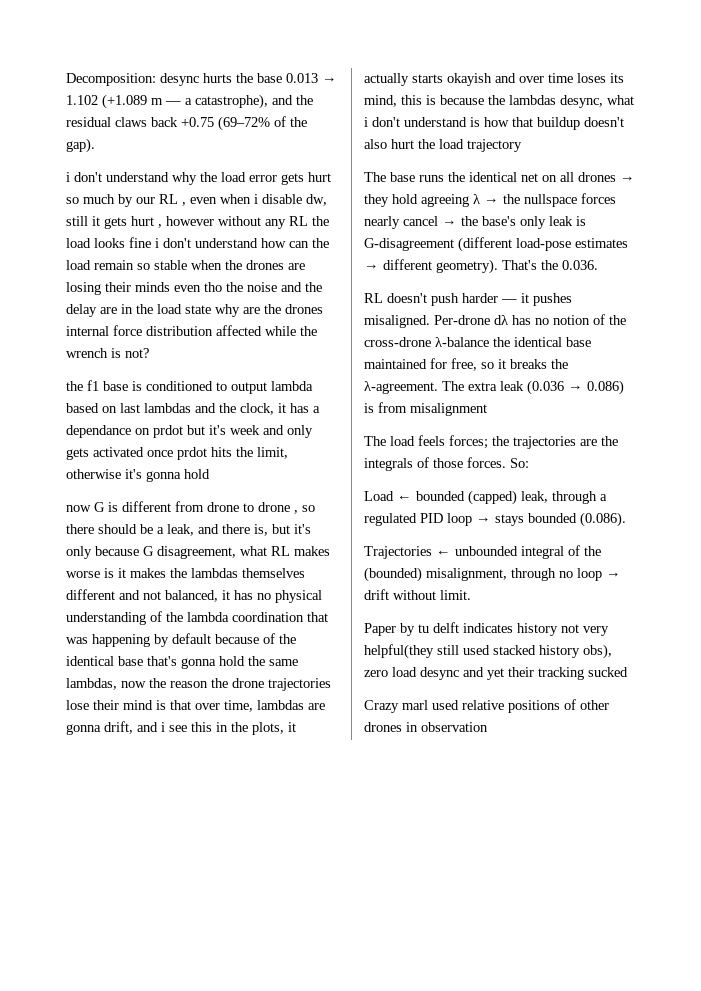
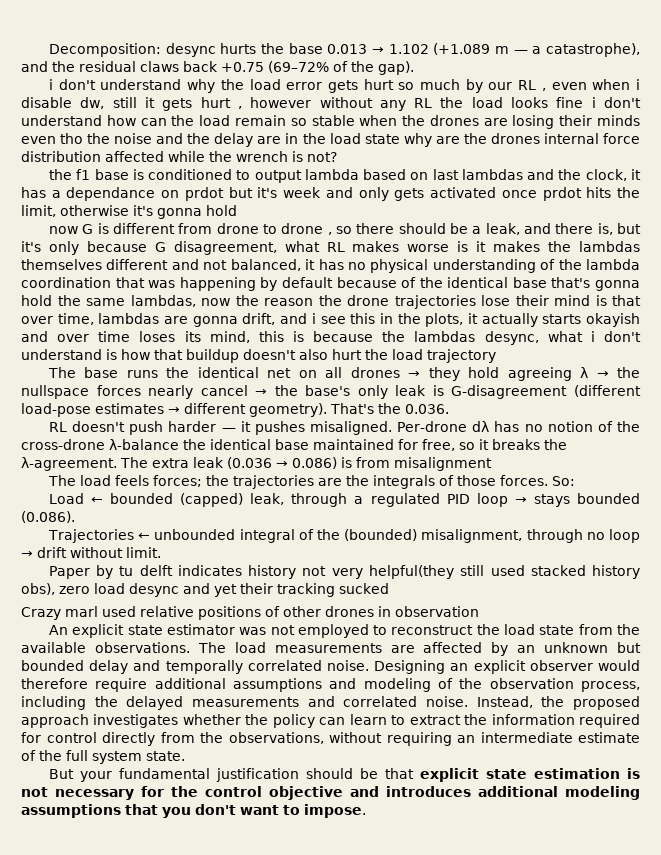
+ An explicit state estimator was not employed to reconstruct the load state from the available observations. The load measurements are affected by an unknown but bounded delay and temporally correlated noise. Designing an explicit observer would therefore require additional assumptions and modeling of the observation process, including the delayed measurements and correlated noise. Instead, the proposed approach investigates whether the policy can learn to extract the information required for control directly from the observations, without requiring an intermediate estimate of the full system state.
+ But your fundamental justification should be that explicit state estimation is not necessary for the control objective and introduces additional modeling assumptions that you don't want to impose.

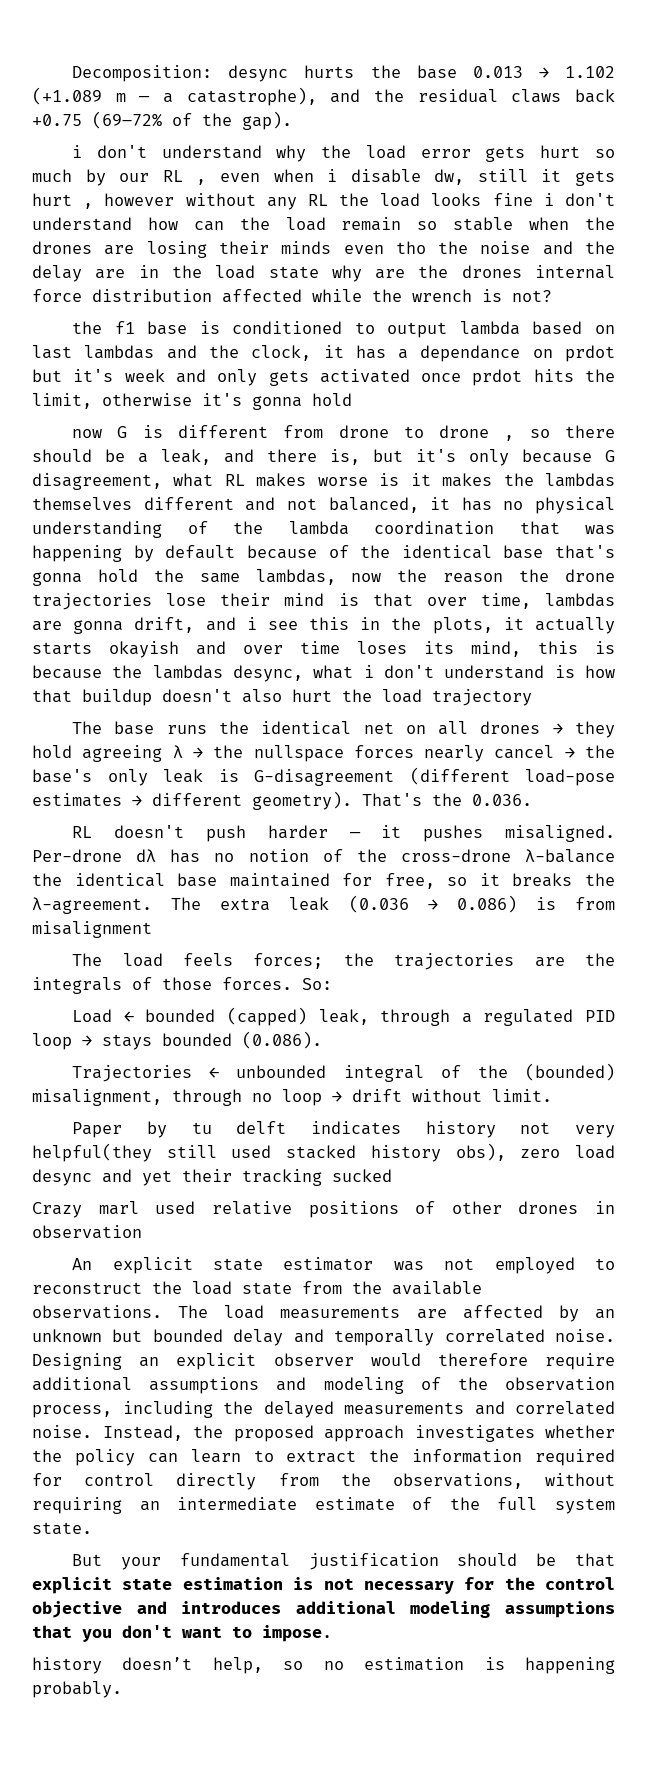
+ history doesn’t help, so no estimation is happening probably.

